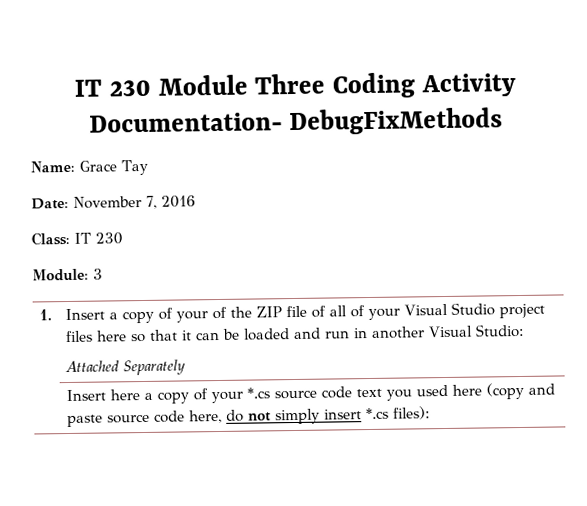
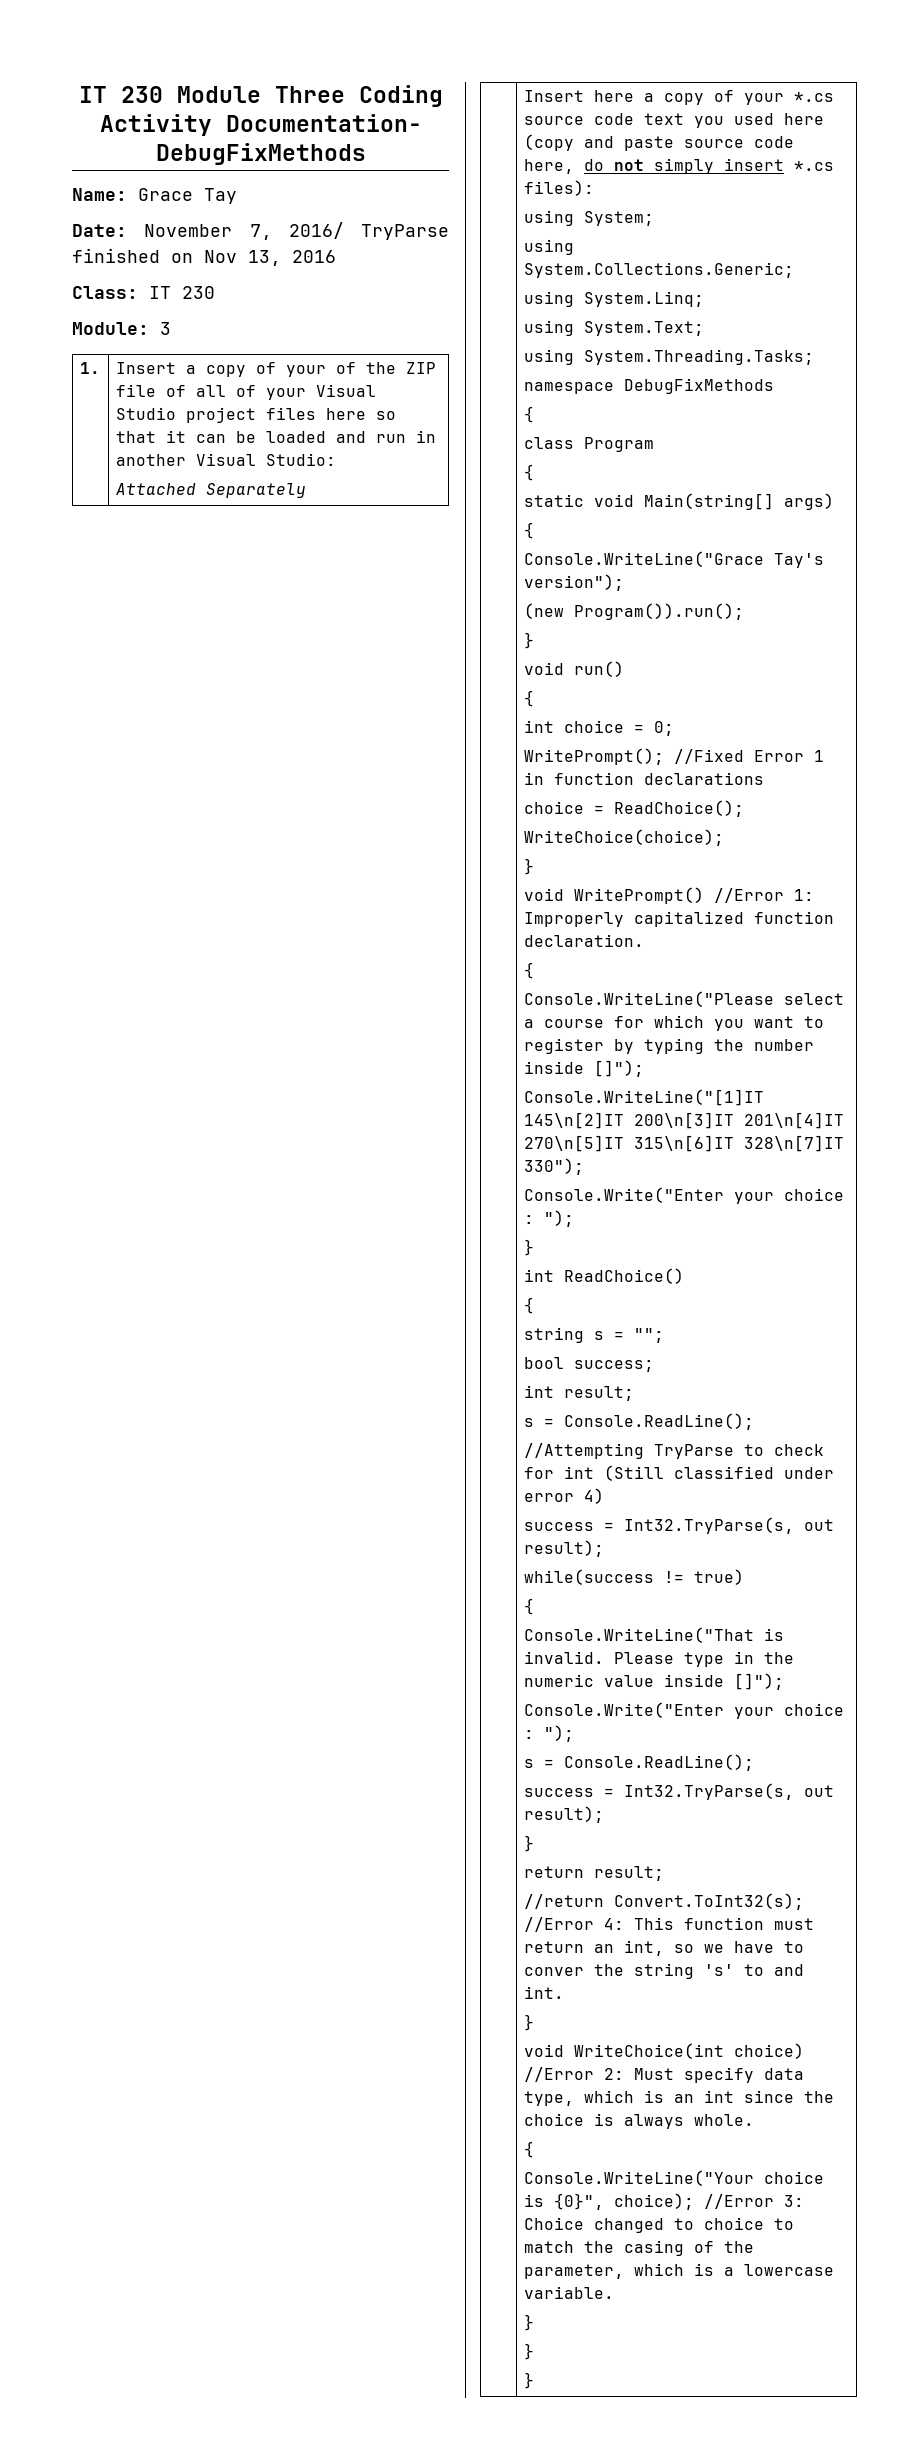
- Date: November 7, 2016
+ Date: November 7, 2016/ TryParse finished on Nov 13, 2016
+ using System;
+ using System.Collections.Generic;
+ using System.Linq;
+ using System.Text;
+ using System.Threading.Tasks;
+ namespace DebugFixMethods
+ {
+ class Program
+ {
+ static void Main(string[] args)
+ {
+ Console.WriteLine("Grace Tay's version");
+ (new Program()).run();
+ }
+ void run()
+ {
+ int choice = 0;
+ WritePrompt(); //Fixed Error 1 in function declarations
+ choice = ReadChoice();
+ WriteChoice(choice);
+ }
+ void WritePrompt() //Error 1: Improperly capitalized function declaration.
+ {
+ Console.WriteLine("Please select a course for which you want to register by typing the number inside []");
+ Console.WriteLine("[1]IT 145\n[2]IT 200\n[3]IT 201\n[4]IT 270\n[5]IT 315\n[6]IT 328\n[7]IT 330");
+ Console.Write("Enter your choice : ");
+ }
+ int ReadChoice()
+ {
+ string s = "";
+ bool success;
+ int result;
+ s = Console.ReadLine();
+ //Attempting TryParse to check for int (Still classified under error 4)
+ success = Int32.TryParse(s, out result);
+ while(success != true)
+ {
+ Console.WriteLine("That is invalid. Please type in the numeric value inside []");
+ Console.Write("Enter your choice : ");
+ s = Console.ReadLine();
+ success = Int32.TryParse(s, out result);
+ }
+ return result;
+ //return Convert.ToInt32(s); //Error 4: This function must return an int, so we have to conver the string 's' to and int.
+ }
+ void WriteChoice(int choice) //Error 2: Must specify data type, which is an int since the choice is always whole.
+ {
+ Console.WriteLine("Your choice is {0}", choice); //Error 3: Choice changed to choice to match the casing of the parameter, which is a lowercase variable.
+ }
+ }
+ }

